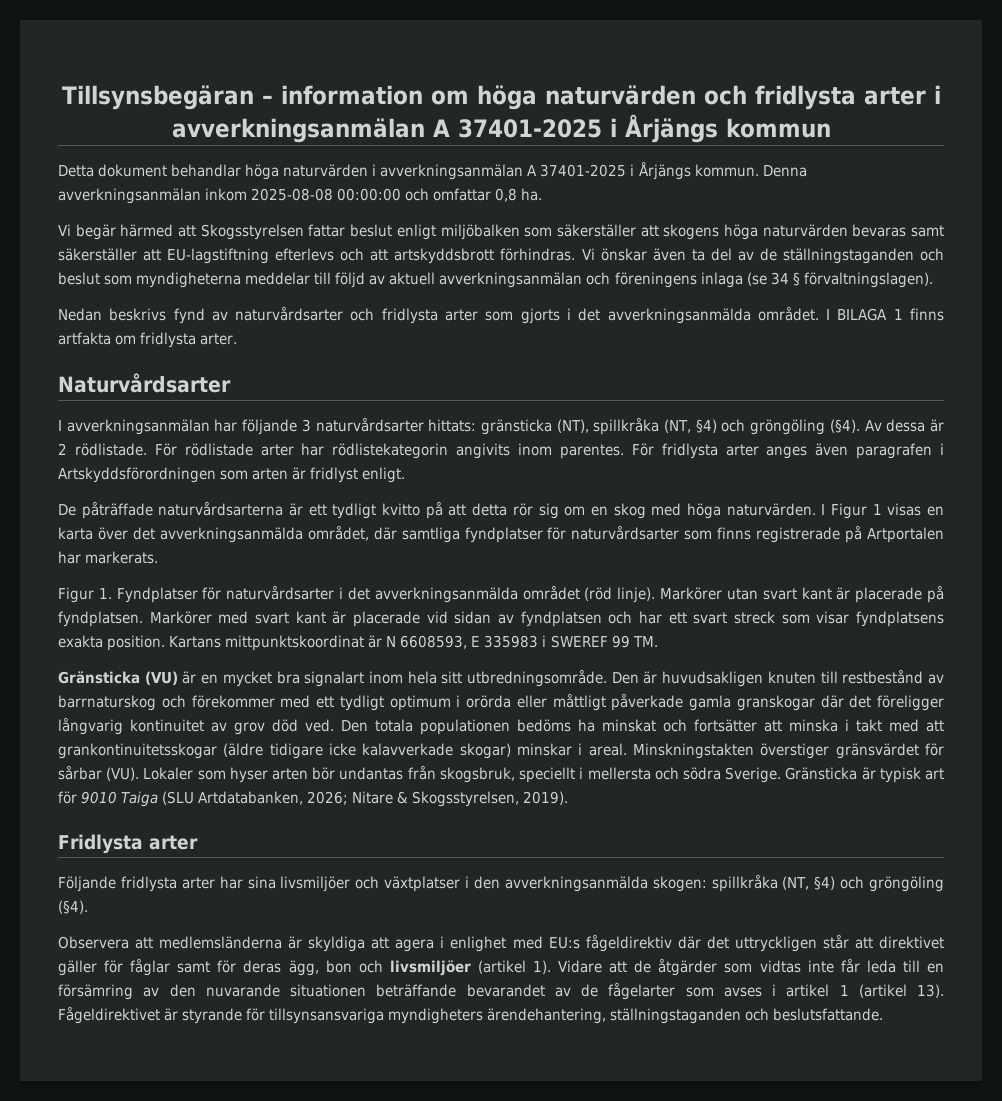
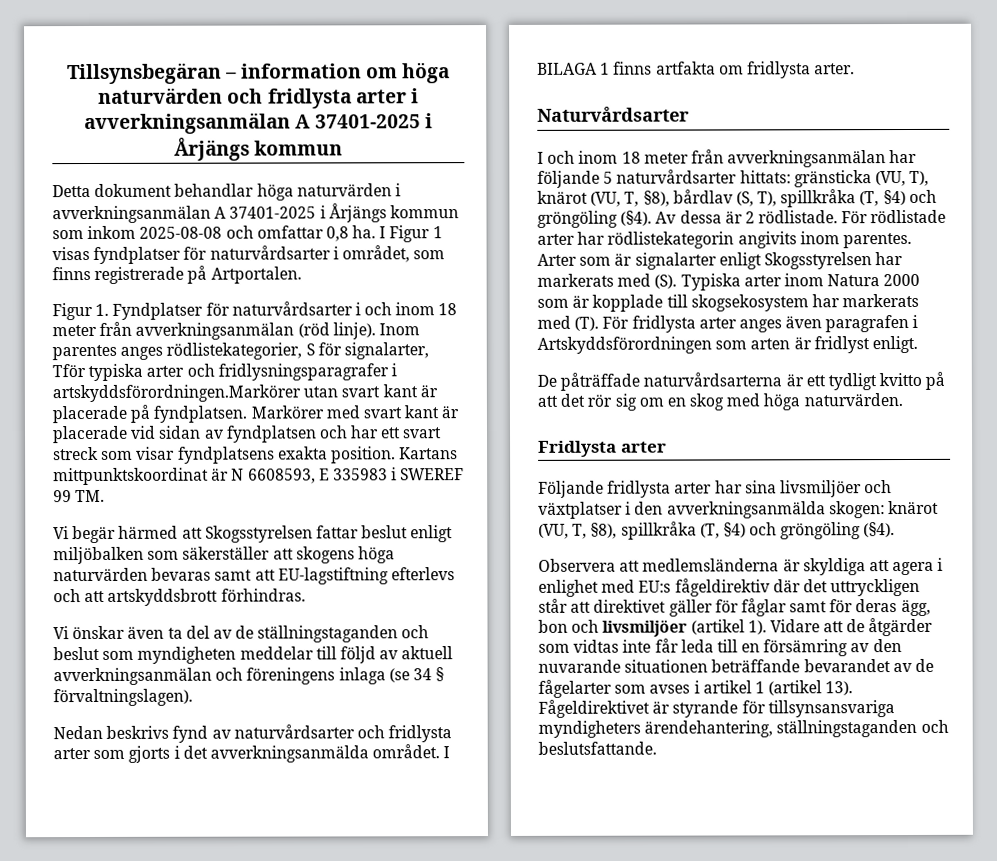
- Detta dokument behandlar höga naturvärden i avverkningsanmälan A 37401-2025 i Årjängs kommun. Denna avverkningsanmälan inkom 2025-08-08 00:00:00 och omfattar 0,8 ha.
+ Detta dokument behandlar höga naturvärden i avverkningsanmälan A 37401-2025 i Årjängs kommun som inkom 2025-08-08 och omfattar 0,8 ha. I Figur 1 visas fyndplatser för naturvårdsarter i området, som finns registrerade på Artportalen.
+ Figur 1. Fyndplatser för naturvårdsarter i och inom 18 meter från avverkningsanmälan (röd linje). Inom parentes anges rödlistekategorier, S för signalarter, Tför typiska arter och fridlysningsparagrafer i artskyddsförordningen.Markörer utan svart kant är placerade på fyndplatsen. Markörer med svart kant är placerade vid sidan av fyndplatsen och har ett svart streck som visar fyndplatsens exakta position. Kartans mittpunktskoordinat är N 6608593, E 335983 i SWEREF 99 TM.
- Vi begär härmed att Skogsstyrelsen fattar beslut enligt miljöbalken som säkerställer att skogens höga naturvärden bevaras samt säkerställer att EU-lagstiftning efterlevs och att artskyddsbrott förhindras. Vi önskar även ta del av de ställningstaganden och beslut som myndigheterna meddelar till följd av aktuell avverkningsanmälan och föreningens inlaga (se 34 § förvaltningslagen).
+ Vi begär härmed att Skogsstyrelsen fattar beslut enligt miljöbalken som säkerställer att skogens höga naturvärden bevaras samt att EU-lagstiftning efterlevs och att artskyddsbrott förhindras.
+ Vi önskar även ta del av de ställningstaganden och beslut som myndigheten meddelar till följd av aktuell avverkningsanmälan och föreningens inlaga (se 34 § förvaltningslagen).
- I avverkningsanmälan har följande 3 naturvårdsarter hittats: gränsticka (NT), spillkråka (NT, §4) och gröngöling (§4).
+ I och inom 18 meter från avverkningsanmälan har följande 5 naturvårdsarter hittats: gränsticka (VU, T), knärot (VU, T, §8), bårdlav (S, T), spillkråka (T, §4) och gröngöling (§4).
- För fridlysta arter anges även paragrafen i Artskyddsförordningen som arten är fridlyst enligt.
+ Arter som är signalarter enligt Skogsstyrelsen har markerats med (S). Typiska arter inom Natura 2000 som är kopplade till skogsekosystem har markerats med (T). För fridlysta arter anges även paragrafen i Artskyddsförordningen som arten är fridlyst enligt.
- De påträffade naturvårdsarterna är ett tydligt kvitto på att detta rör sig om en skog med höga naturvärden. I Figur 1 visas en karta över det avverkningsanmälda området, där samtliga fyndplatser för naturvårdsarter som finns registrerade på Artportalen har markerats.
- Figur 1. Fyndplatser för naturvårdsarter i det avverkningsanmälda området (röd linje). Markörer utan svart kant är placerade på fyndplatsen. Markörer med svart kant är placerade vid sidan av fyndplatsen och har ett svart streck som visar fyndplatsens exakta position. Kartans mittpunktskoordinat är N 6608593, E 335983 i SWEREF 99 TM.
- Gränsticka (VU) är en mycket bra signalart inom hela sitt utbredningsområde. Den är huvudsakligen knuten till restbestånd av barrnaturskog och förekommer med ett tydligt optimum i orörda eller måttligt påverkade gamla granskogar där det föreligger långvarig kontinuitet av grov död ved. Den totala populationen bedöms ha minskat och fortsätter att minska i takt med att grankontinuitetsskogar (äldre tidigare icke kalavverkade skogar) minskar i areal. Minskningstakten överstiger gränsvärdet för sårbar (VU). Lokaler som hyser arten bör undantas från skogsbruk, speciellt i mellersta och södra Sverige. Gränsticka är typisk art för 9010 Taiga (SLU Artdatabanken, 2026; Nitare & Skogsstyrelsen, 2019).
+ De påträffade naturvårdsarterna är ett tydligt kvitto på att det rör sig om en skog med höga naturvärden.
- Följande fridlysta arter har sina livsmiljöer och växtplatser i den avverkningsanmälda skogen: spillkråka (NT, §4) och gröngöling (§4).
+ Följande fridlysta arter har sina livsmiljöer och växtplatser i den avverkningsanmälda skogen: knärot (VU, T, §8), spillkråka (T, §4) och gröngöling (§4).

